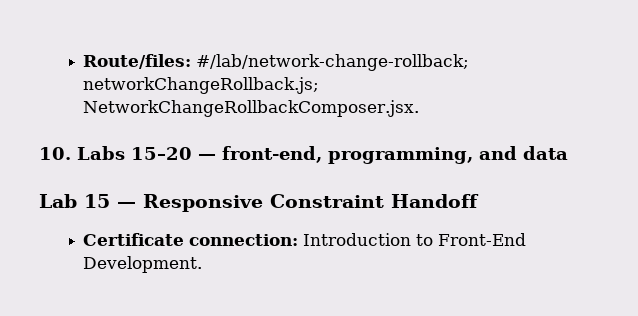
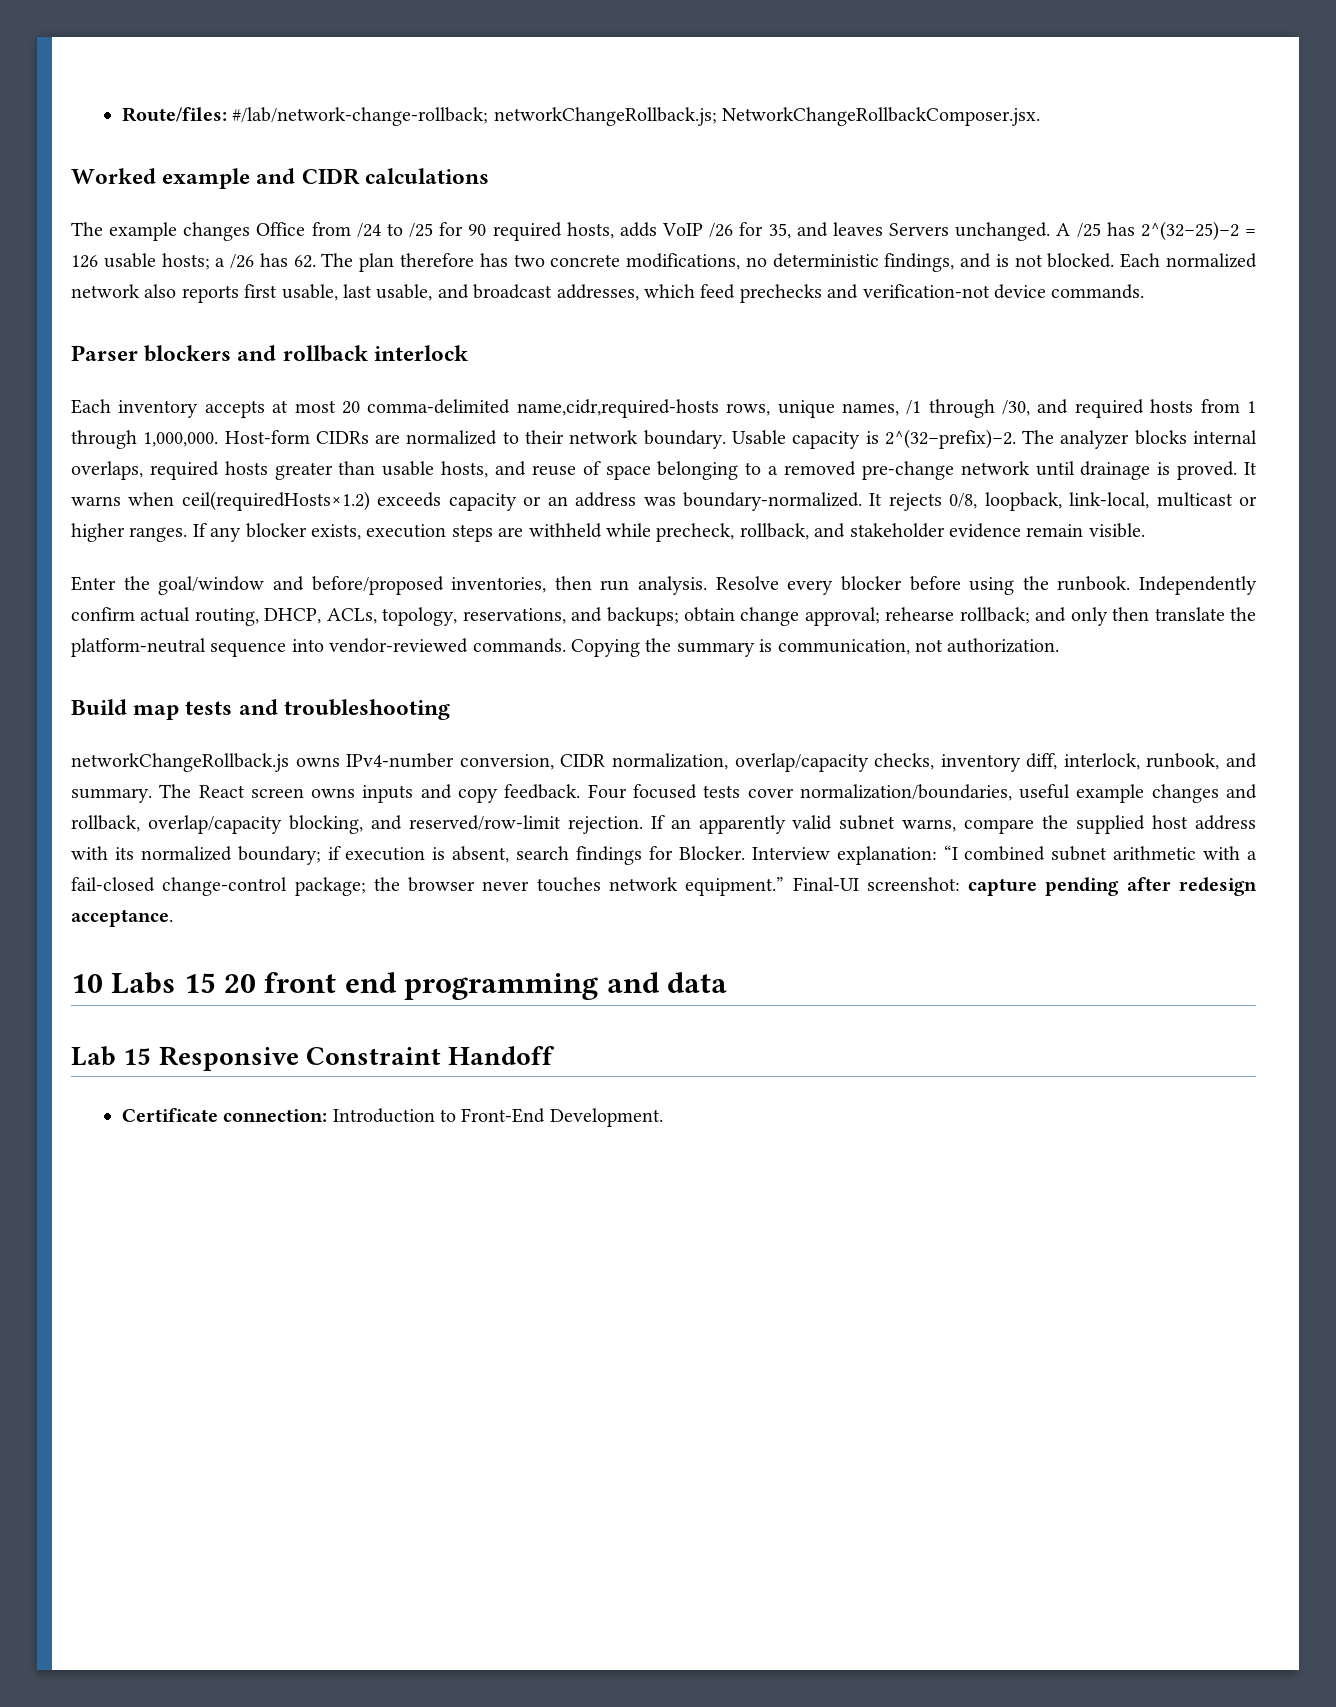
- 10. Labs 15–20 — front-end, programming, and data
+ Worked example and CIDR calculations
+ The example changes Office from /24 to /25 for 90 required hosts, adds VoIP /26 for 35, and leaves Servers unchanged. A /25 has 2^(32−25)−2 = 126 usable hosts; a /26 has 62. The plan therefore has two concrete modifications, no deterministic findings, and is not blocked. Each normalized network also reports first usable, last usable, and broadcast addresses, which feed prechecks and verification-not device commands.
+ Parser blockers and rollback interlock
+ Each inventory accepts at most 20 comma-delimited name,cidr,required-hosts rows, unique names, /1 through /30, and required hosts from 1 through 1,000,000. Host-form CIDRs are normalized to their network boundary. Usable capacity is 2^(32−prefix)−2. The analyzer blocks internal overlaps, required hosts greater than usable hosts, and reuse of space belonging to a removed pre-change network until drainage is proved. It warns when ceil(requiredHosts×1.2) exceeds capacity or an address was boundary-normalized. It rejects 0/8, loopback, link-local, multicast or higher ranges. If any blocker exists, execution steps are withheld while precheck, rollback, and stakeholder evidence remain visible.
+ Enter the goal/window and before/proposed inventories, then run analysis. Resolve every blocker before using the runbook. Independently confirm actual routing, DHCP, ACLs, topology, reservations, and backups; obtain change approval; rehearse rollback; and only then translate the platform-neutral sequence into vendor-reviewed commands. Copying the summary is communication, not authorization.
+ Build map tests and troubleshooting
+ networkChangeRollback.js owns IPv4-number conversion, CIDR normalization, overlap/capacity checks, inventory diff, interlock, runbook, and summary. The React screen owns inputs and copy feedback. Four focused tests cover normalization/boundaries, useful example changes and rollback, overlap/capacity blocking, and reserved/row-limit rejection. If an apparently valid subnet warns, compare the supplied host address with its normalized boundary; if execution is absent, search findings for Blocker. Interview explanation: “I combined subnet arithmetic with a fail-closed change-control package; the browser never touches network equipment.” Final-UI screenshot: capture pending after redesign acceptance.
+ 10 Labs 15 20 front end programming and data
- Lab 15 — Responsive Constraint Handoff
+ Lab 15 Responsive Constraint Handoff

